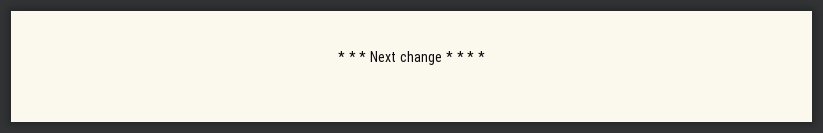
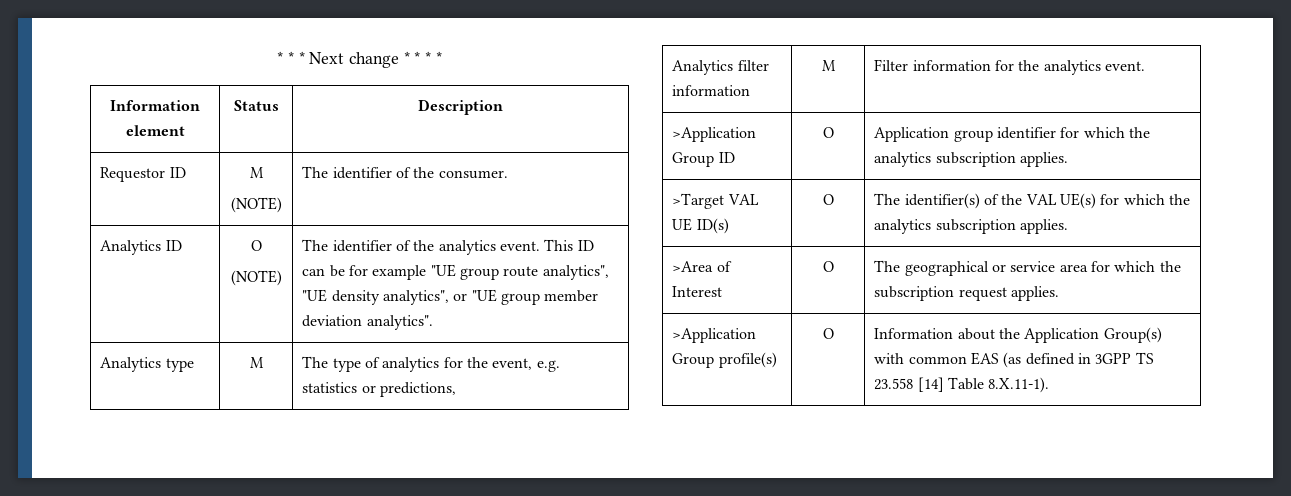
+ Information element | Status | Description
+ Requestor ID | M
+ (NOTE) | The identifier of the consumer.
+ Analytics ID | O
+ (NOTE) | The identifier of the analytics event. This ID can be for example "UE group route analytics", "UE density analytics", or "UE group member deviation analytics".
+ Analytics type | M | The type of analytics for the event, e.g. statistics or predictions,
+ Analytics filter information | M | Filter information for the analytics event.
+ >Application Group ID | O | Application group identifier for which the analytics subscription applies.
+ >Target VAL UE ID(s) | O | The identifier(s) of the VAL UE(s) for which the analytics subscription applies.
+ >Area of Interest | O | The geographical or service area for which the subscription request applies.
+ >Application Group profile(s) | O | Information about the Application Group(s) with common EAS (as defined in 3GPP TS 23.558 [14] Table 8.X.11-1).

